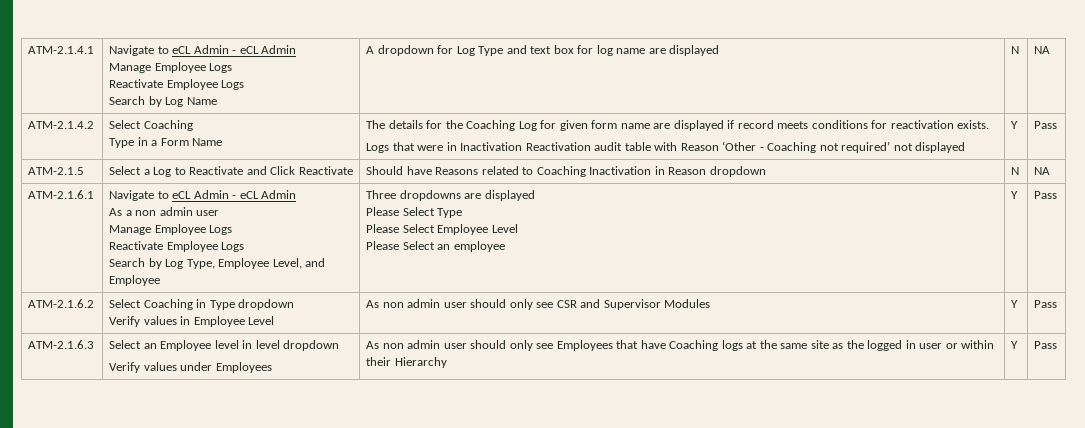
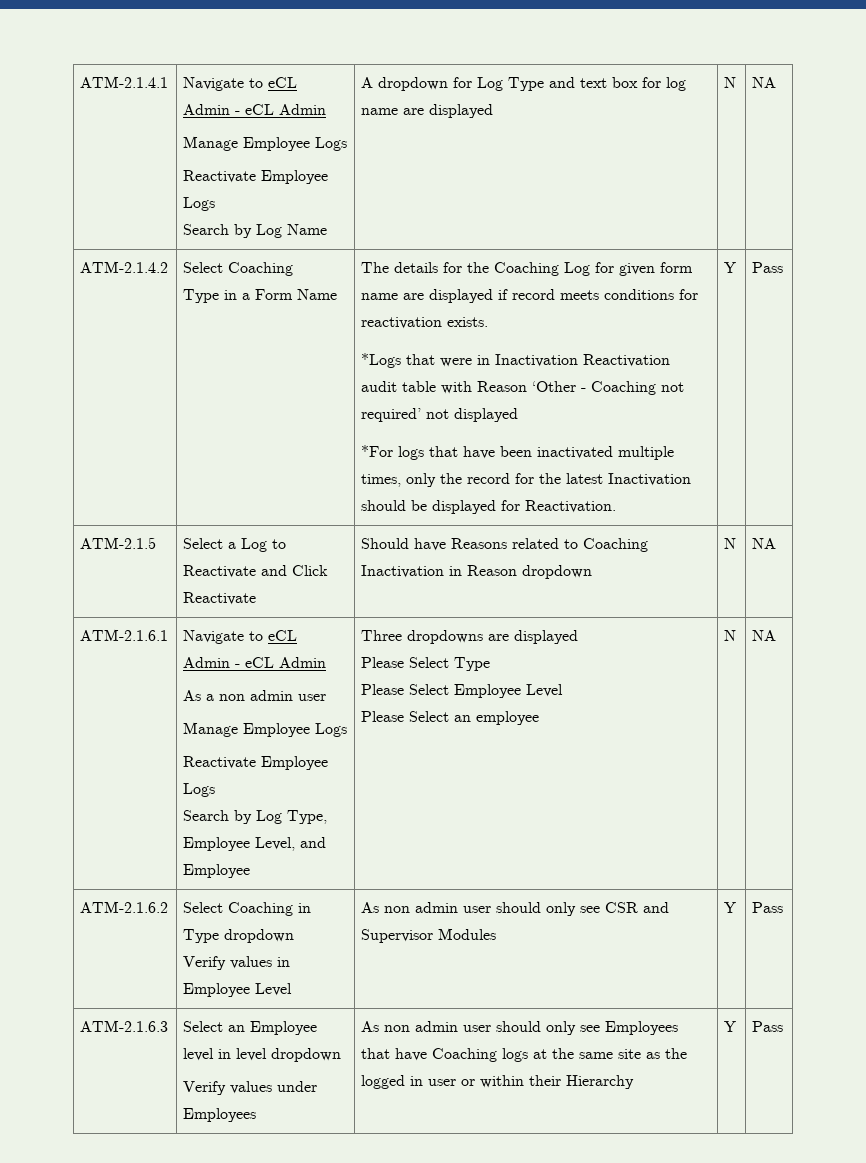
- Logs that were in Inactivation Reactivation audit table with Reason ‘Other - Coaching not required’ not displayed
+ *Logs that were in Inactivation Reactivation audit table with Reason ‘Other - Coaching not required’ not displayed
+ *For logs that have been inactivated multiple times, only the record for the latest Inactivation should be displayed for Reactivation.
- Please Select an employee | Y | Pass
+ Please Select an employee | N | NA

